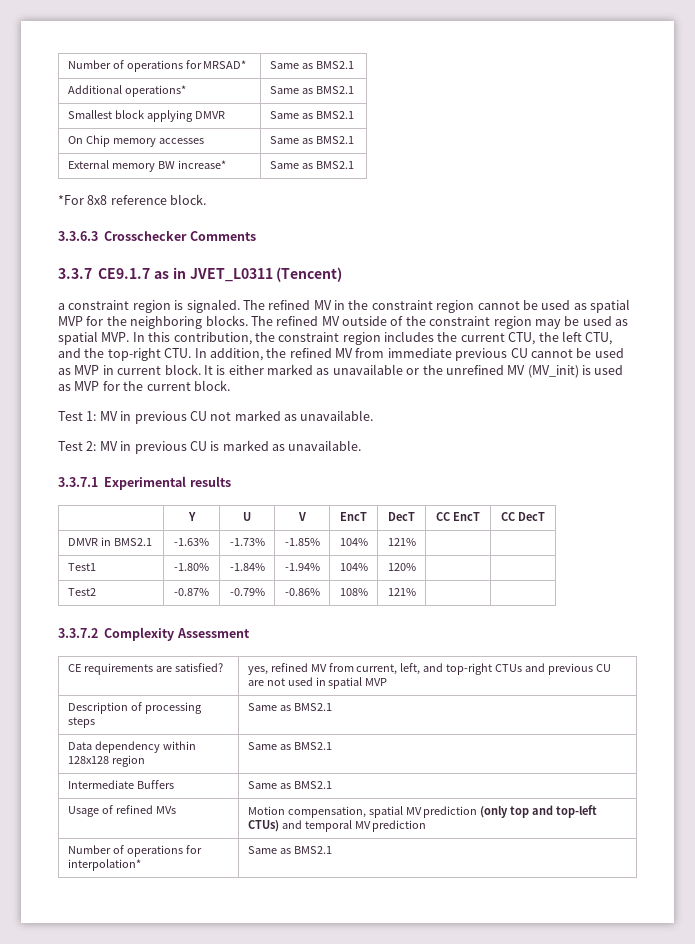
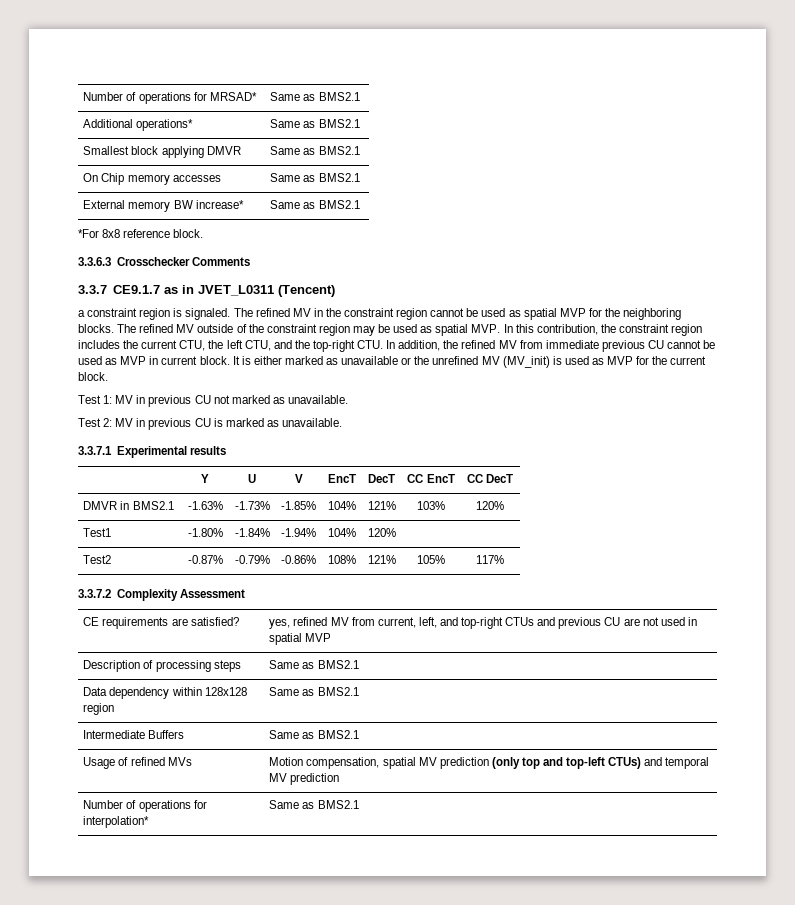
- DMVR in BMS2.1 | -1.63% | -1.73% | -1.85% | 104% | 121% | |
+ DMVR in BMS2.1 | -1.63% | -1.73% | -1.85% | 104% | 121% | 103% | 120%
- Test2 | -0.87% | -0.79% | -0.86% | 108% | 121% | |
+ Test2 | -0.87% | -0.79% | -0.86% | 108% | 121% | 105% | 117%

